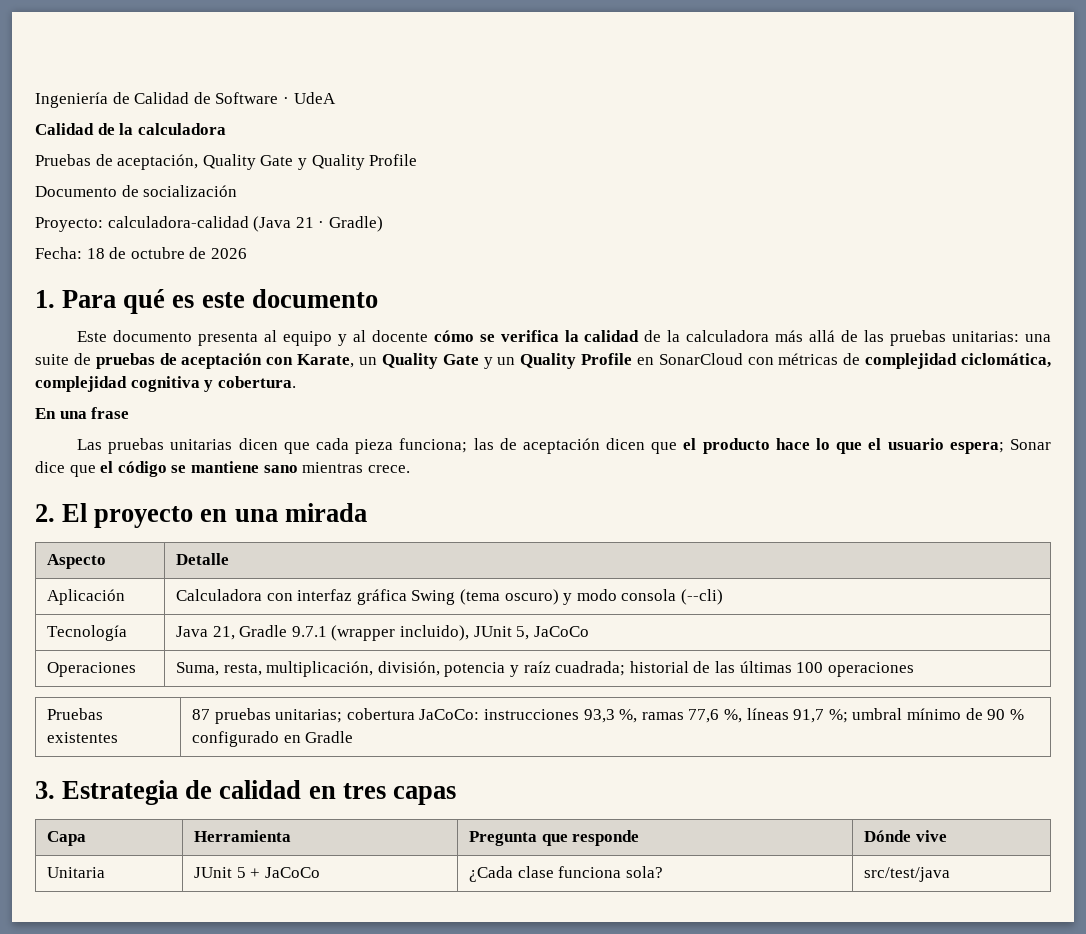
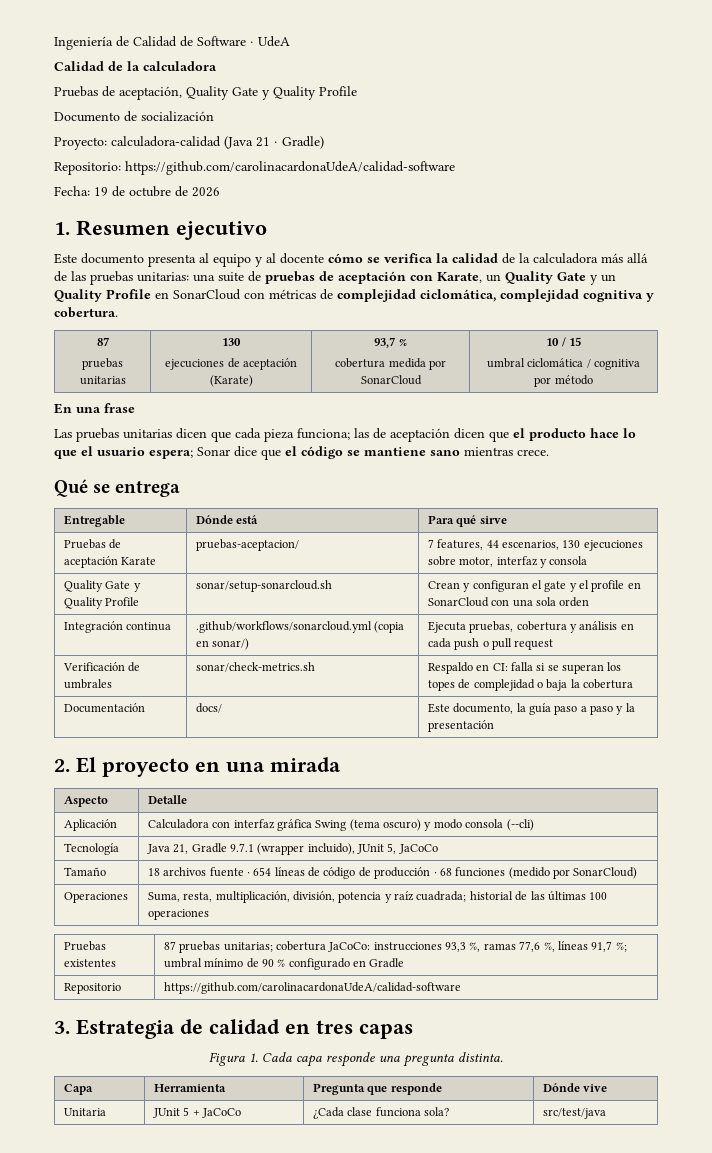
+ Repositorio: https://github.com/carolinacardonaUdeA/calidad-software
- Fecha: 18 de octubre de 2026
+ Fecha: 19 de octubre de 2026
- 1. Para qué es este documento
+ 1. Resumen ejecutivo
  Este documento presenta al equipo y al docente cómo se verifica la calidad de la calculadora más allá de las pruebas unitarias: una suite de pruebas de aceptación con Karate, un Quality Gate y un Quality Profile en SonarCloud con métricas de complejidad ciclomática, complejidad cognitiva y cobertura.
+ 87
+ pruebas unitarias | 130
+ ejecuciones de aceptación (Karate) | 93,7 %
+ cobertura medida por SonarCloud | 10 / 15
+ umbral ciclomática / cognitiva por método
+ Qué se entrega
+ Entregable | Dónde está | Para qué sirve
+ Pruebas de aceptación Karate | pruebas-aceptacion/ | 7 features, 44 escenarios, 130 ejecuciones sobre motor, interfaz y consola
+ Quality Gate y Quality Profile | sonar/setup-sonarcloud.sh | Crean y configuran el gate y el profile en SonarCloud con una sola orden
+ Integración continua | .github/workflows/sonarcloud.yml (copia en sonar/) | Ejecuta pruebas, cobertura y análisis en cada push o pull request
+ Verificación de umbrales | sonar/check-metrics.sh | Respaldo en CI: falla si se superan los topes de complejidad o baja la cobertura
+ Documentación | docs/ | Este documento, la guía paso a paso y la presentación
+ Tamaño | 18 archivos fuente · 654 líneas de código de producción · 68 funciones (medido por SonarCloud)
+ Repositorio | https://github.com/carolinacardonaUdeA/calidad-software
+ Figura 1. Cada capa responde una pregunta distinta.

